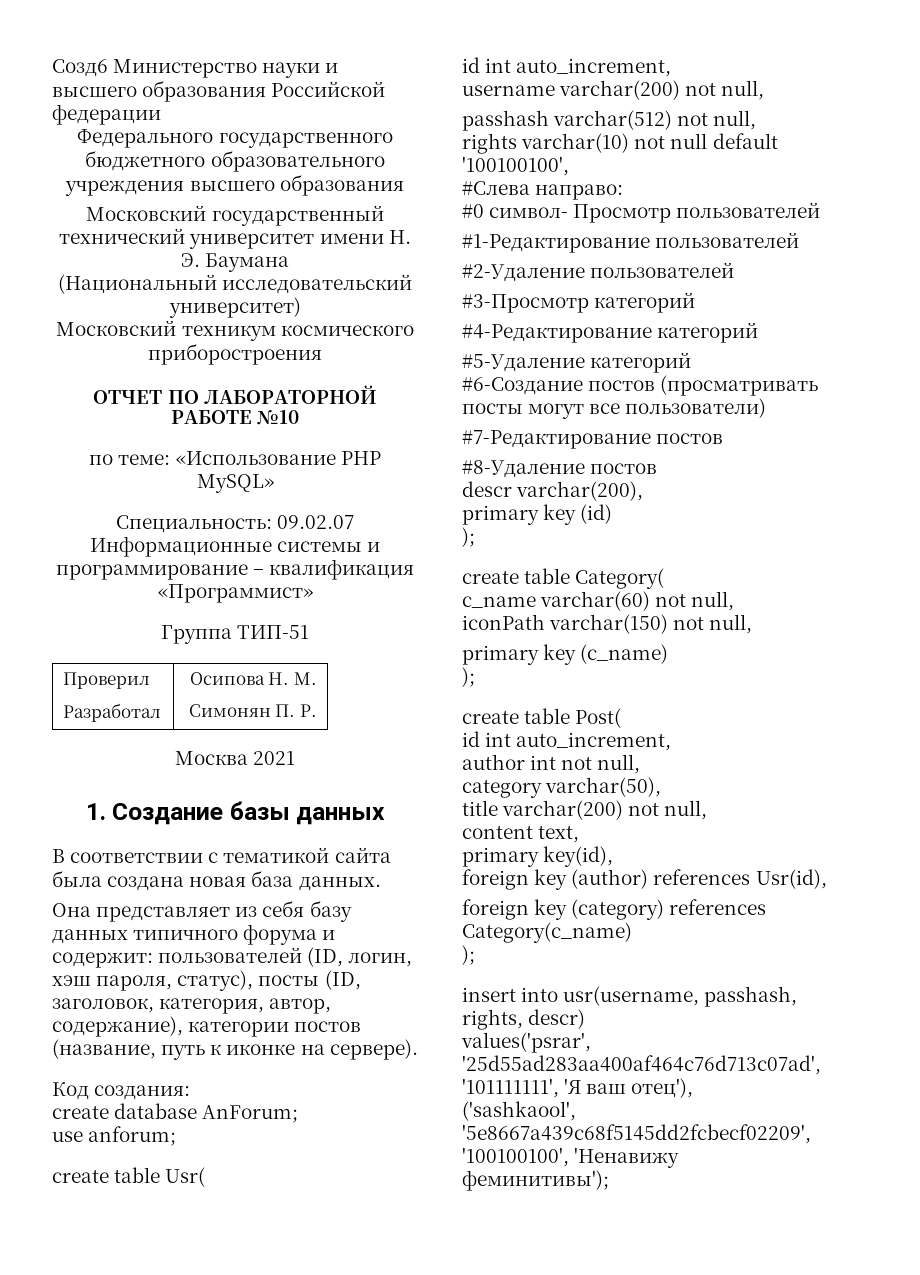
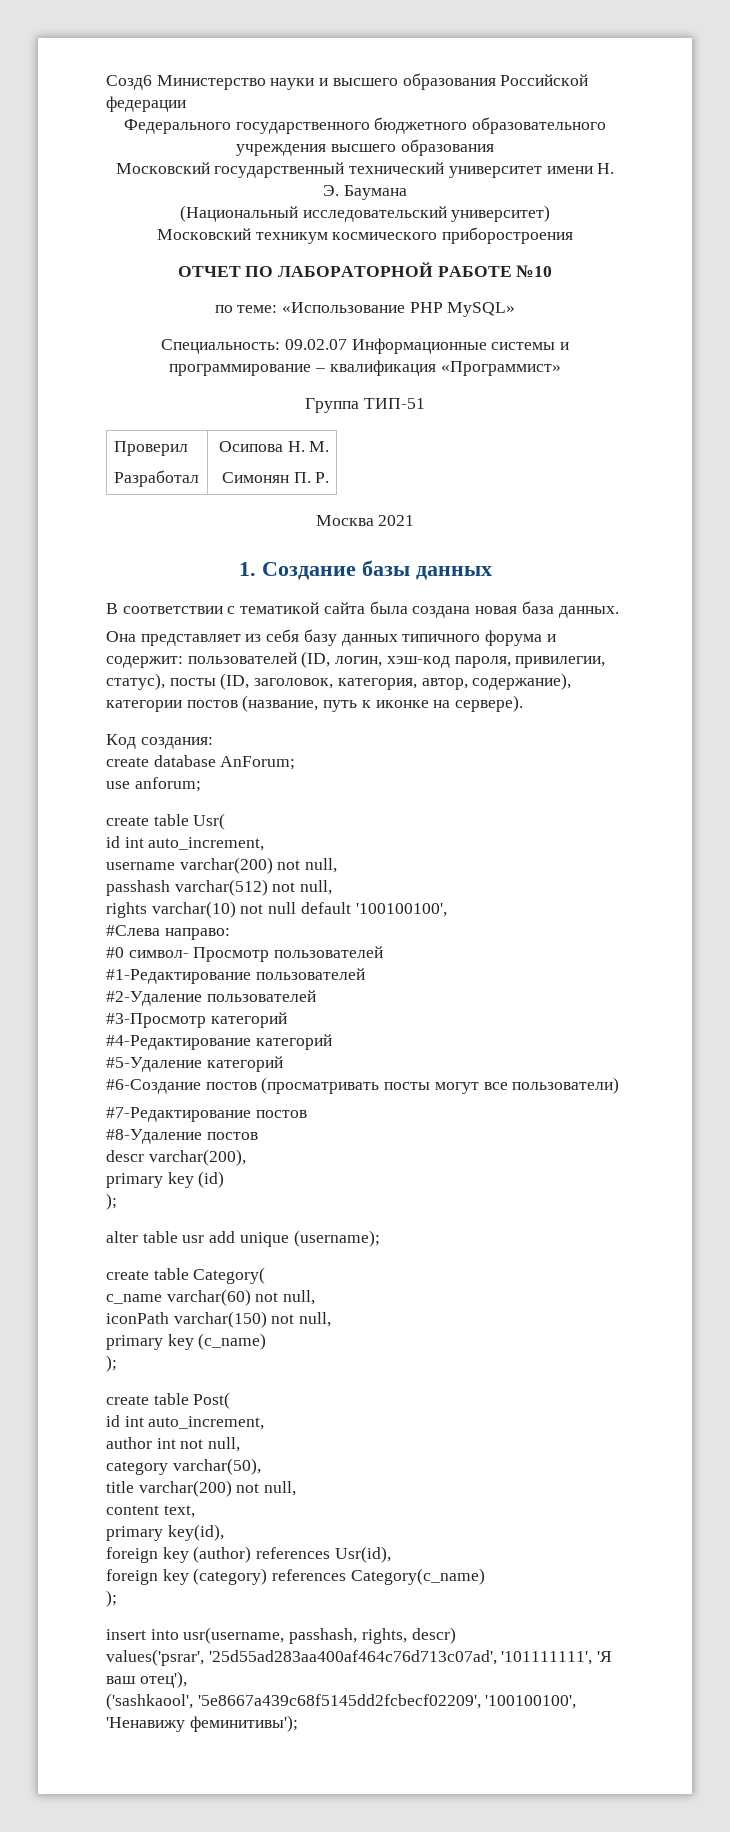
- Она представляет из себя базу данных типичного форума и содержит: пользователей (ID, логин, хэш пароля, статус), посты (ID, заголовок, категория, автор, содержание), категории постов (название, путь к иконке на сервере).
+ Она представляет из себя базу данных типичного форума и содержит: пользователей (ID, логин, хэш-код пароля, привилегии, статус), посты (ID, заголовок, категория, автор, содержание), категории постов (название, путь к иконке на сервере).
+ alter table usr add unique (username);

